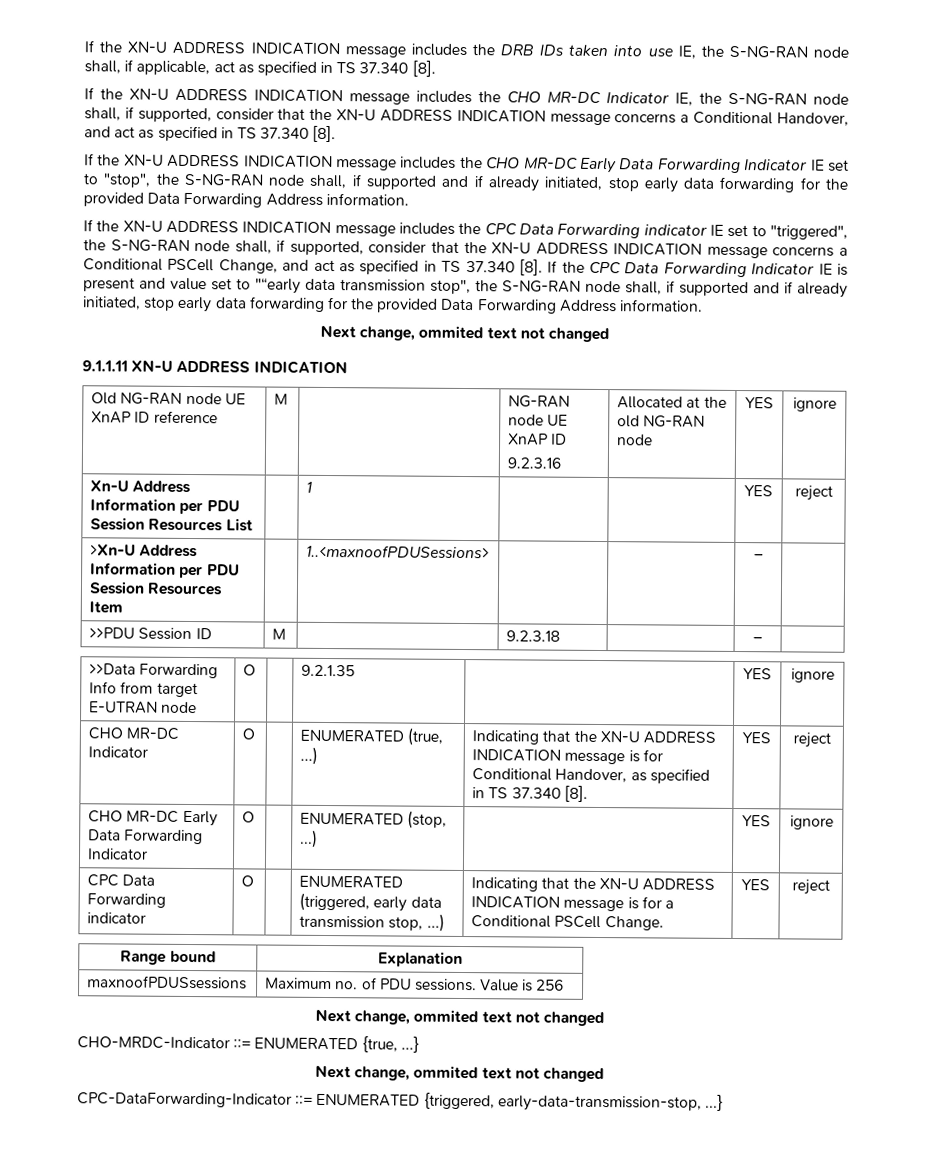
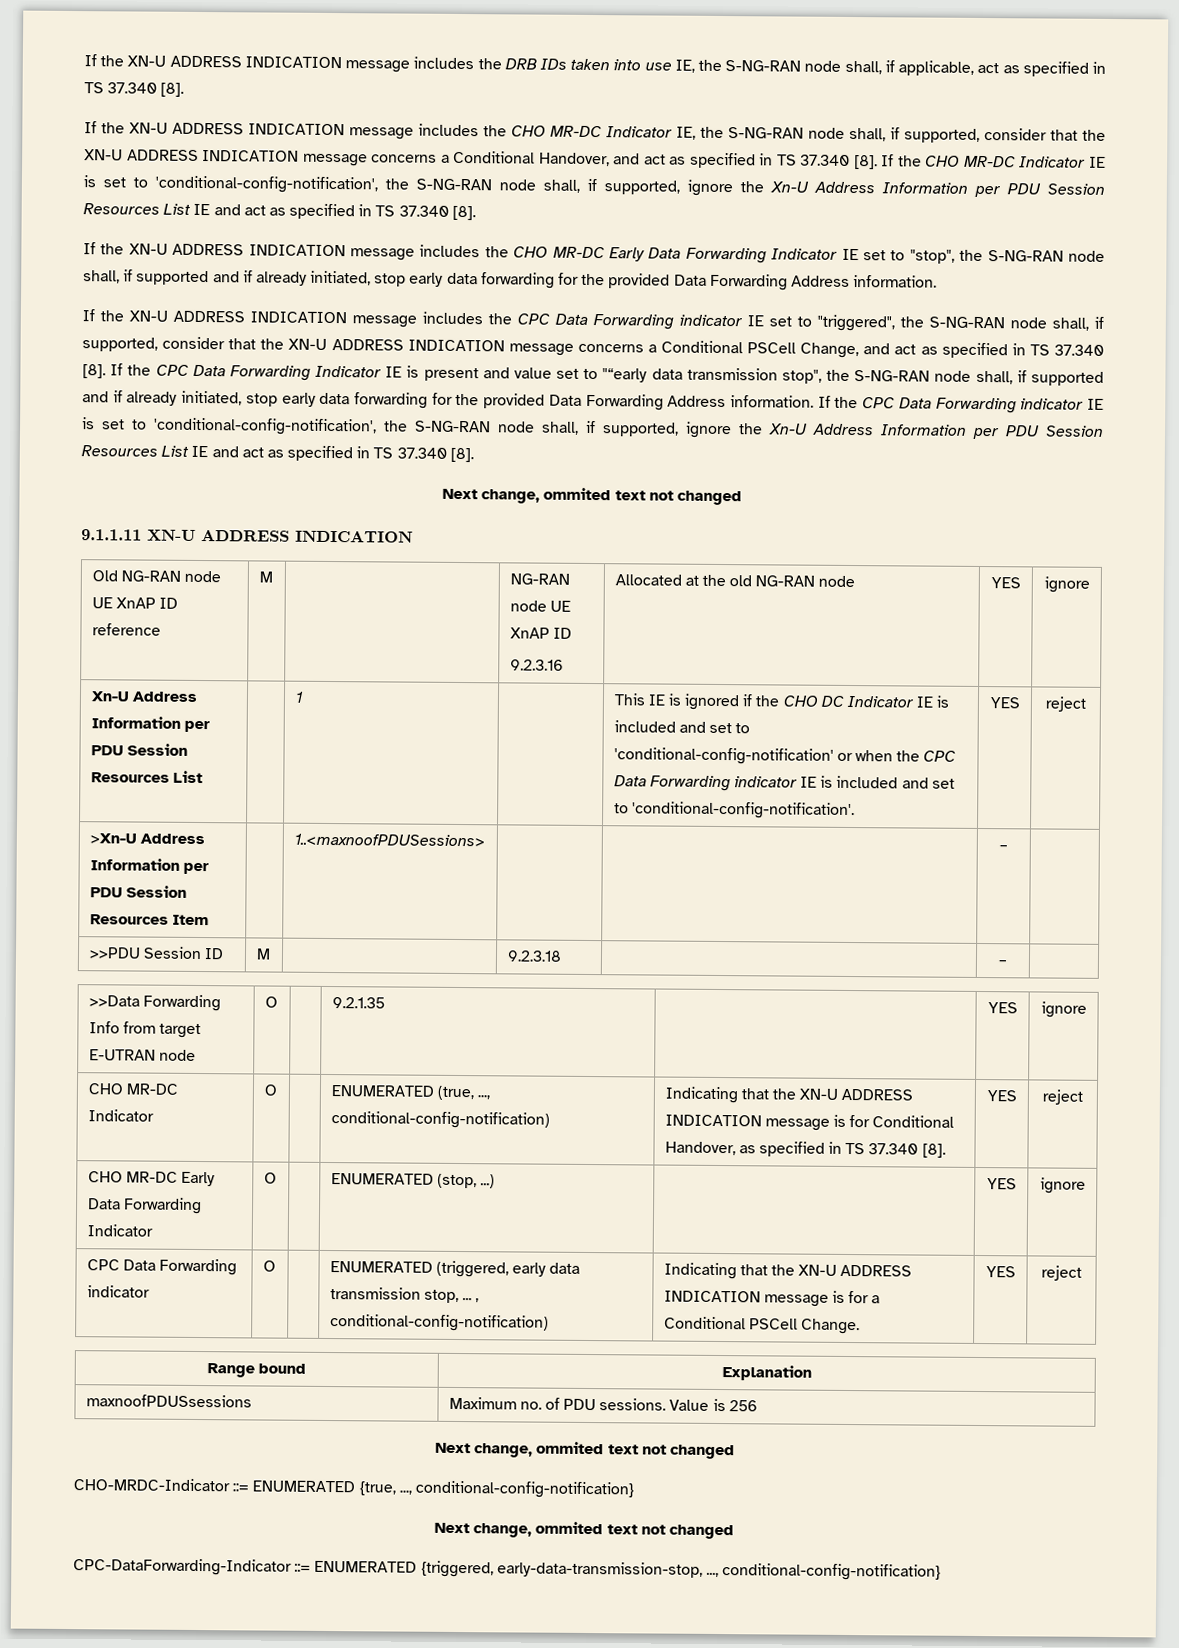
+ If the CHO MR-DC Indicator IE is set to 'conditional-config-notification', the S-NG-RAN node shall, if supported, ignore the Xn-U Address Information per PDU Session Resources List IE and act as specified in TS 37.340 [8].
+ If the CPC Data Forwarding indicator IE is set to 'conditional-config-notification', the S-NG-RAN node shall, if supported, ignore the Xn-U Address Information per PDU Session Resources List IE and act as specified in TS 37.340 [8].
+ This IE is ignored if the CHO DC Indicator IE is included and set to 'conditional-config-notification' or when the CPC Data Forwarding indicator IE is included and set to 'conditional-config-notification'.
- CHO MR-DC Indicator | O | | ENUMERATED (true, ...) | Indicating that the XN-U ADDRESS INDICATION message is for Conditional Handover, as specified in TS 37.340 [8]. | YES | reject
+ CHO MR-DC Indicator | O | | ENUMERATED (true, ..., conditional-config-notification) | Indicating that the XN-U ADDRESS INDICATION message is for Conditional Handover, as specified in TS 37.340 [8]. | YES | reject
- CPC Data Forwarding indicator | O | | ENUMERATED (triggered, early data transmission stop, ...) | Indicating that the XN-U ADDRESS INDICATION message is for a Conditional PSCell Change. | YES | reject
+ CPC Data Forwarding indicator | O | | ENUMERATED (triggered, early data transmission stop, ... , conditional-config-notification) | Indicating that the XN-U ADDRESS INDICATION message is for a Conditional PSCell Change. | YES | reject
- CHO-MRDC-Indicator ::= ENUMERATED {true, ...}
+ CHO-MRDC-Indicator ::= ENUMERATED {true, ..., conditional-config-notification}
- CPC-DataForwarding-Indicator ::= ENUMERATED {triggered, early-data-transmission-stop, ...}
+ CPC-DataForwarding-Indicator ::= ENUMERATED {triggered, early-data-transmission-stop, ..., conditional-config-notification}

